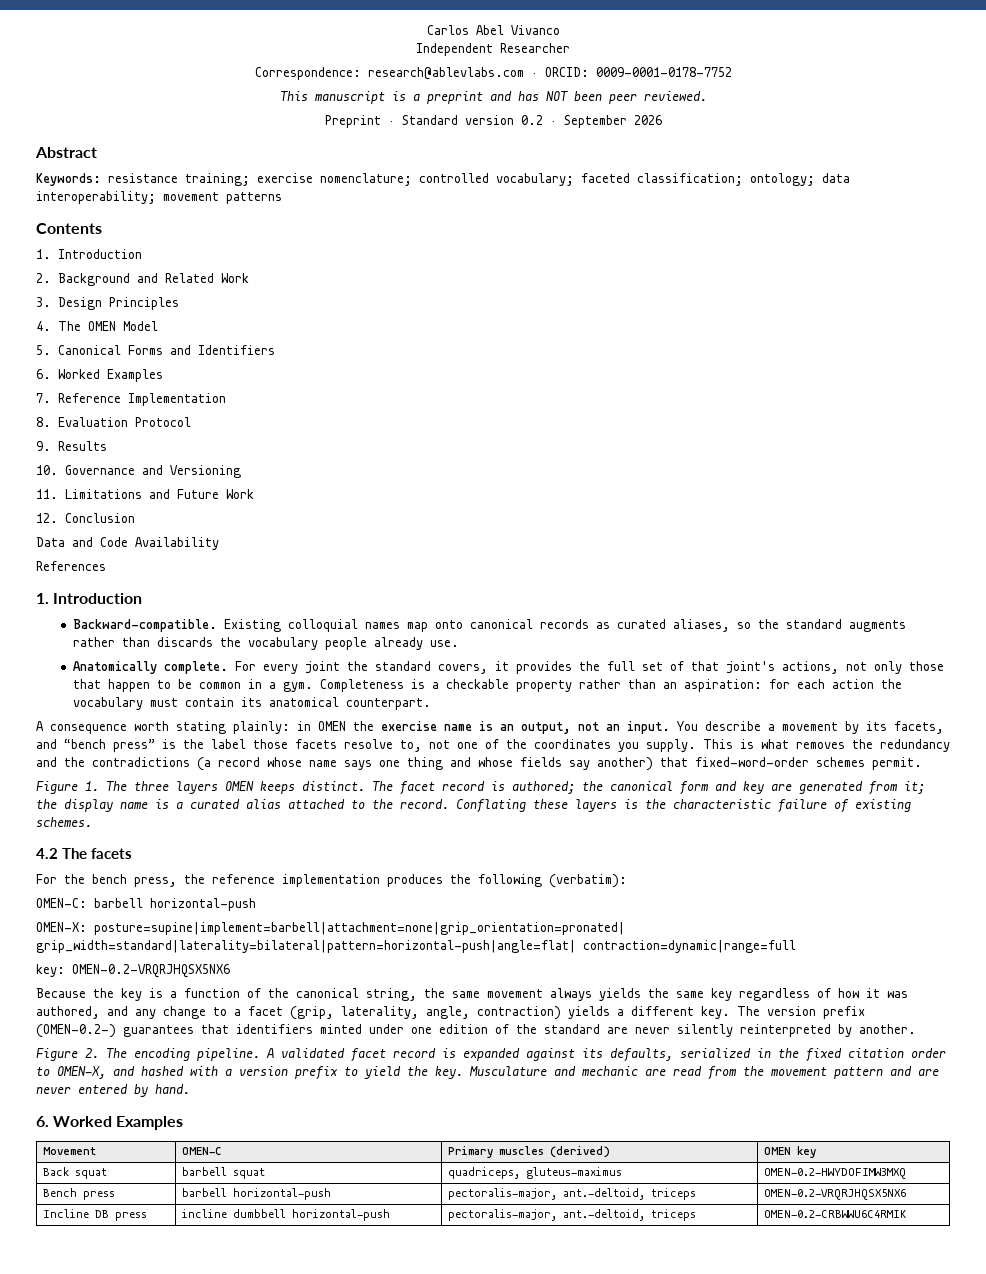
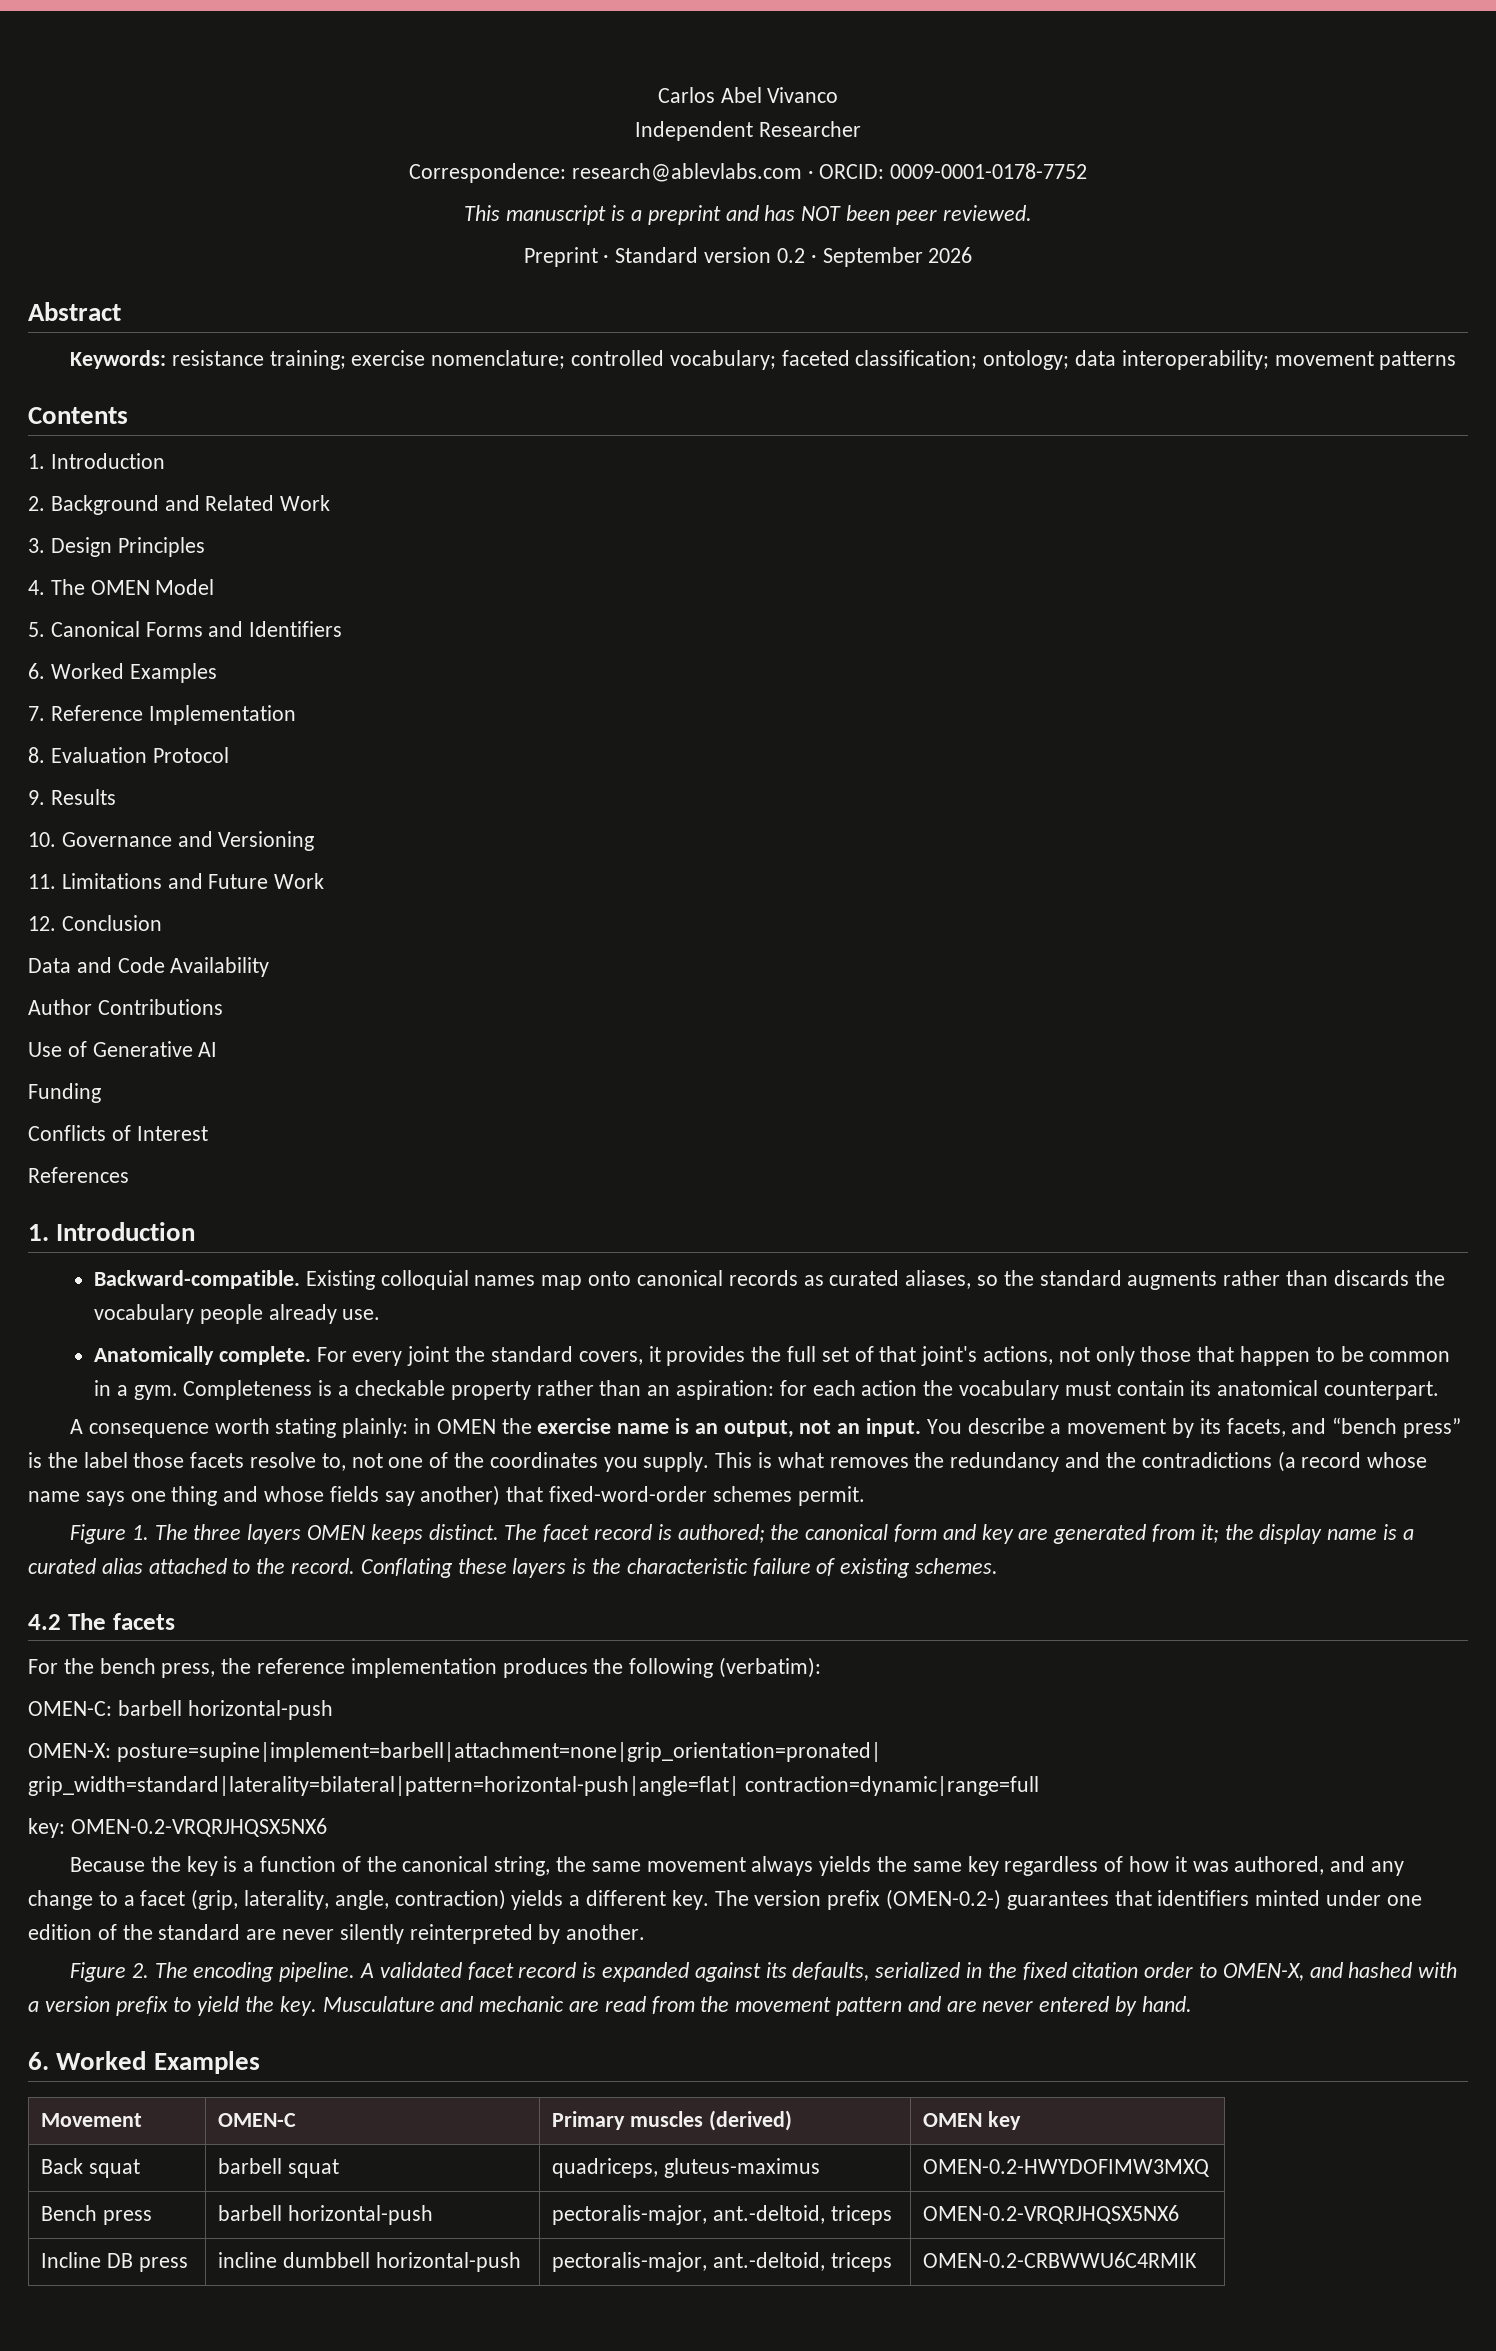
+ Author Contributions
+ Use of Generative AI
+ Funding
+ Conflicts of Interest

